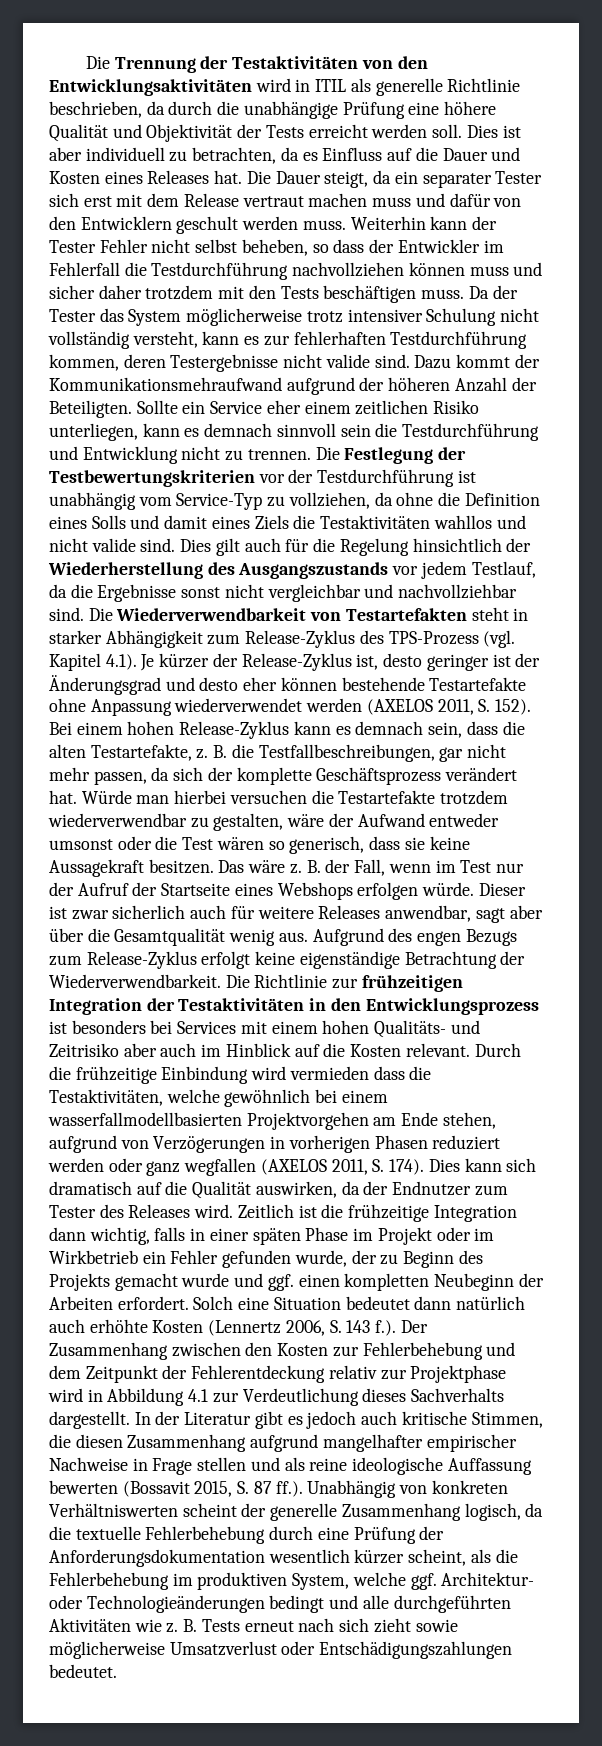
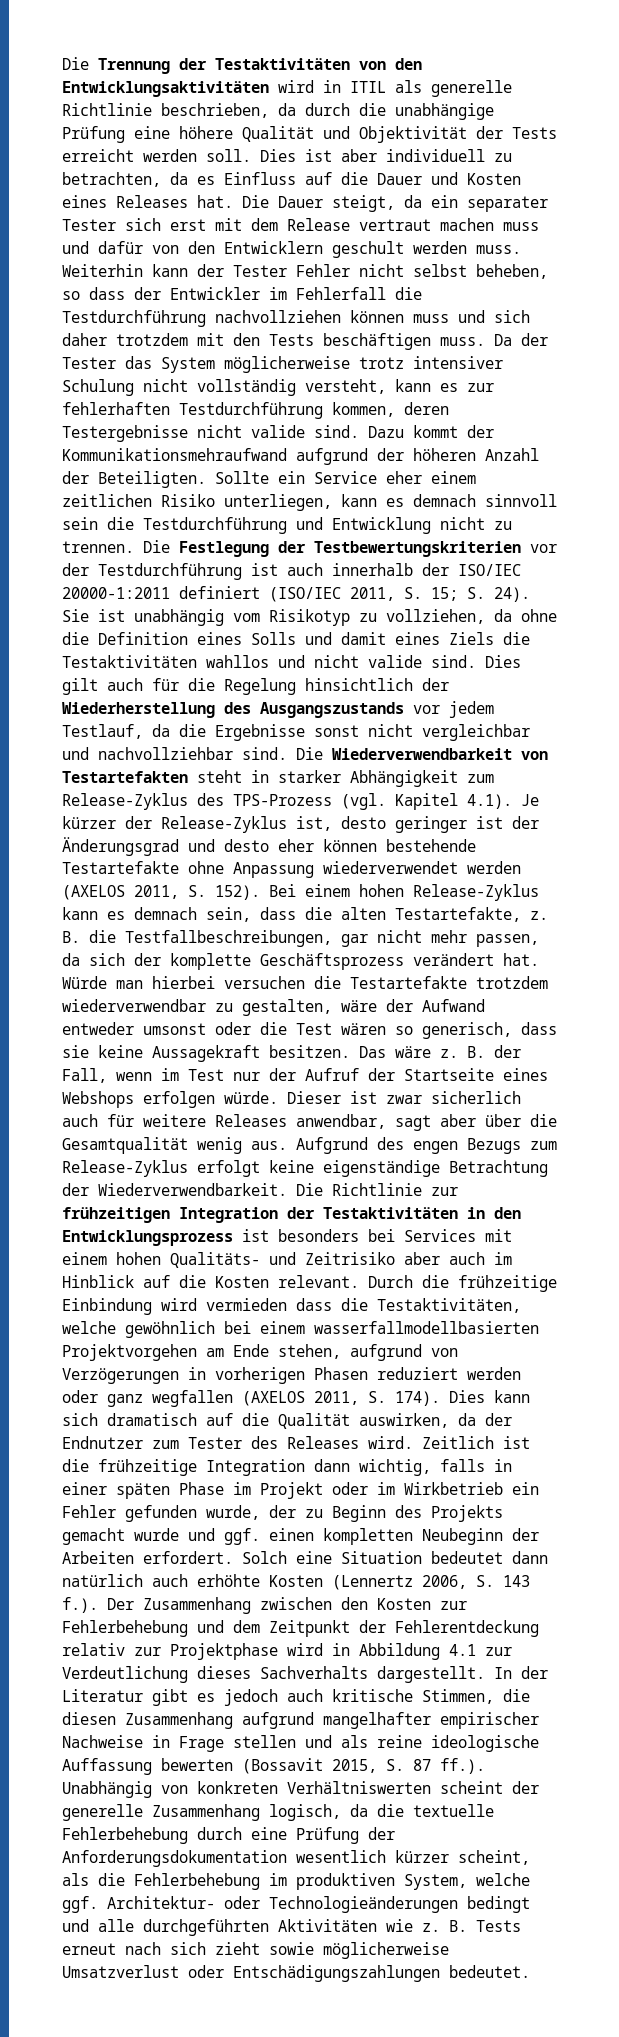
- Weiterhin kann der Tester Fehler nicht selbst beheben, so dass der Entwickler im Fehlerfall die Testdurchführung nachvollziehen können muss und sicher daher trotzdem mit den Tests beschäftigen muss.
+ Weiterhin kann der Tester Fehler nicht selbst beheben, so dass der Entwickler im Fehlerfall die Testdurchführung nachvollziehen können muss und sich daher trotzdem mit den Tests beschäftigen muss.
- Die Festlegung der Testbewertungskriterien vor der Testdurchführung ist unabhängig vom Service-Typ zu vollziehen, da ohne die Definition eines Solls und damit eines Ziels die Testaktivitäten wahllos und nicht valide sind.
+ Die Festlegung der Testbewertungskriterien vor der Testdurchführung ist auch innerhalb der ISO/IEC 20000-1:2011 definiert (ISO/IEC 2011, S. 15; S. 24). Sie ist unabhängig vom Risikotyp zu vollziehen, da ohne die Definition eines Solls und damit eines Ziels die Testaktivitäten wahllos und nicht valide sind.

